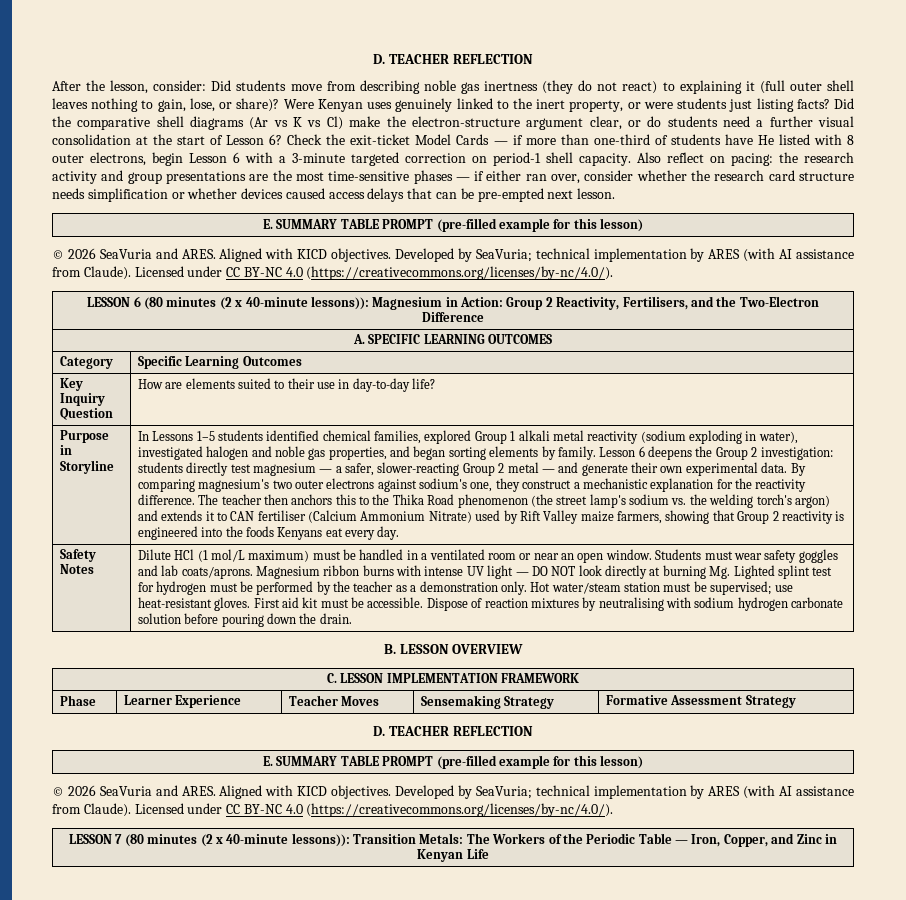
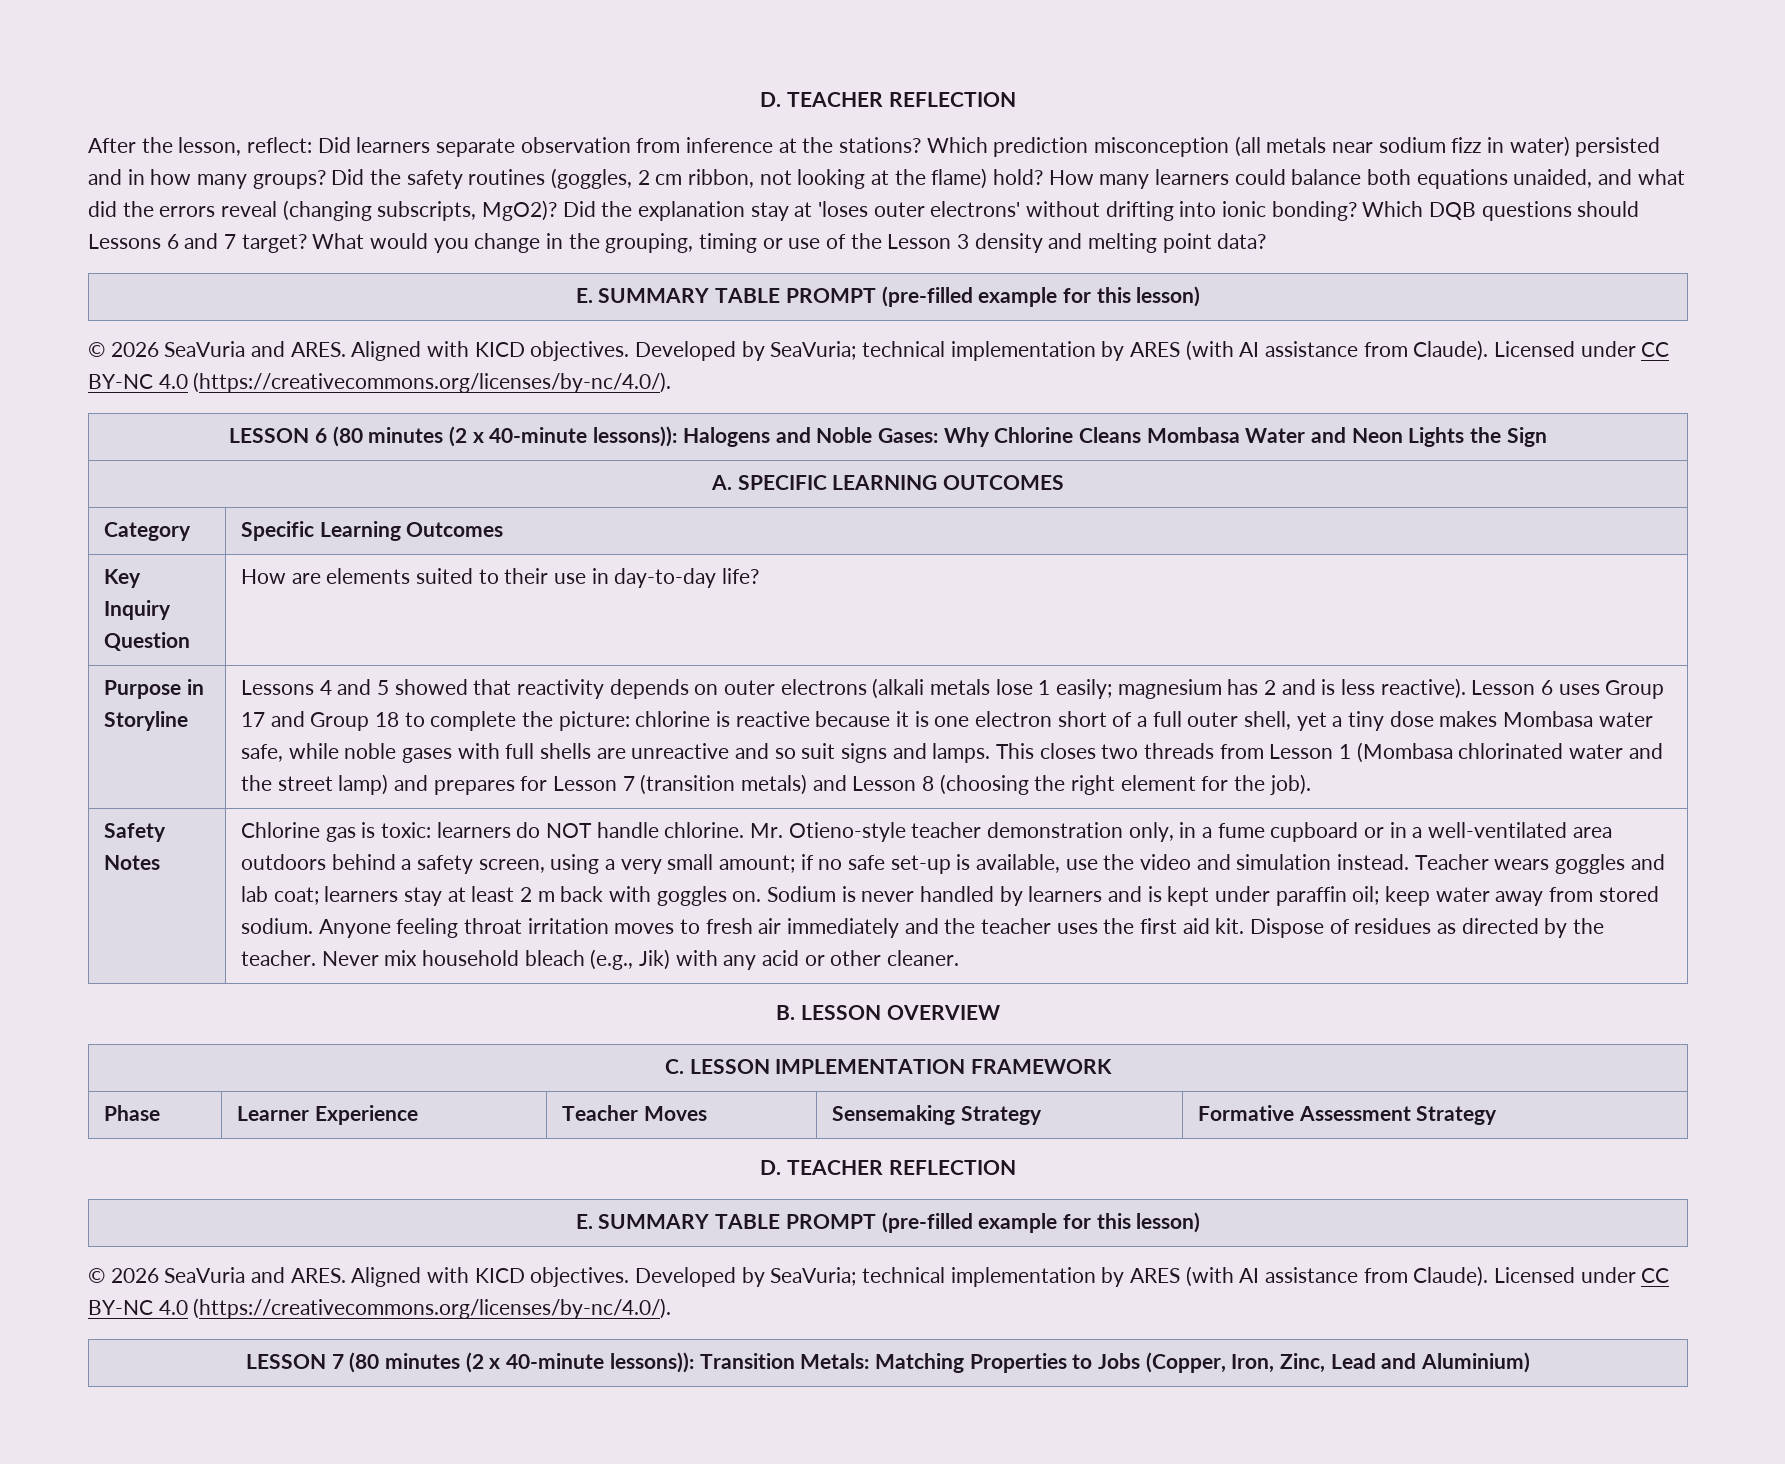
- After the lesson, consider: Did students move from describing noble gas inertness (they do not react) to explaining it (full outer shell leaves nothing to gain, lose, or share)? Were Kenyan uses genuinely linked to the inert property, or were students just listing facts? Did the comparative shell diagrams (Ar vs K vs Cl) make the electron-structure argument clear, or do students need a further visual consolidation at the start of Lesson 6? Check the exit-ticket Model Cards — if more than one-third of students have He listed with 8 outer electrons, begin Lesson 6 with a 3-minute targeted correction on period-1 shell capacity. Also reflect on pacing: the research activity and group presentations are the most time-sensitive phases — if either ran over, consider whether the research card structure needs simplification or whether devices caused access delays that can be pre-empted next lesson.
+ After the lesson, reflect: Did learners separate observation from inference at the stations? Which prediction misconception (all metals near sodium fizz in water) persisted and in how many groups? Did the safety routines (goggles, 2 cm ribbon, not looking at the flame) hold? How many learners could balance both equations unaided, and what did the errors reveal (changing subscripts, MgO2)? Did the explanation stay at 'loses outer electrons' without drifting into ionic bonding? Which DQB questions should Lessons 6 and 7 target? What would you change in the grouping, timing or use of the Lesson 3 density and melting point data?
- LESSON 6 (80 minutes (2 x 40-minute lessons)): Magnesium in Action: Group 2 Reactivity, Fertilisers, and the Two-Electron Difference
+ LESSON 6 (80 minutes (2 x 40-minute lessons)): Halogens and Noble Gases: Why Chlorine Cleans Mombasa Water and Neon Lights the Sign
- In Lessons 1–5 students identified chemical families, explored Group 1 alkali metal reactivity (sodium exploding in water), investigated halogen and noble gas properties, and began sorting elements by family. Lesson 6 deepens the Group 2 investigation: students directly test magnesium — a safer, slower-reacting Group 2 metal — and generate their own experimental data. By comparing magnesium's two outer electrons against sodium's one, they construct a mechanistic explanation for the reactivity difference. The teacher then anchors this to the Thika Road phenomenon (the street lamp's sodium vs. the welding torch's argon) and extends it to CAN fertiliser (Calcium Ammonium Nitrate) used by Rift Valley maize farmers, showing that Group 2 reactivity is engineered into the foods Kenyans eat every day.
- Safety Notes | Dilute HCl (1 mol/L maximum) must be handled in a ventilated room or near an open window. Students must wear safety goggles and lab coats/aprons. Magnesium ribbon burns with intense UV light — DO NOT look directly at burning Mg. Lighted splint test for hydrogen must be performed by the teacher as a demonstration only. Hot water/steam station must be supervised; use heat-resistant gloves. First aid kit must be accessible. Dispose of reaction mixtures by neutralising with sodium hydrogen carbonate solution before pouring down the drain.
+ Lessons 4 and 5 showed that reactivity depends on outer electrons (alkali metals lose 1 easily; magnesium has 2 and is less reactive). Lesson 6 uses Group 17 and Group 18 to complete the picture: chlorine is reactive because it is one electron short of a full outer shell, yet a tiny dose makes Mombasa water safe, while noble gases with full shells are unreactive and so suit signs and lamps. This closes two threads from Lesson 1 (Mombasa chlorinated water and the street lamp) and prepares for Lesson 7 (transition metals) and Lesson 8 (choosing the right element for the job).
+ Safety Notes | Chlorine gas is toxic: learners do NOT handle chlorine. Mr. Otieno-style teacher demonstration only, in a fume cupboard or in a well-ventilated area outdoors behind a safety screen, using a very small amount; if no safe set-up is available, use the video and simulation instead. Teacher wears goggles and lab coat; learners stay at least 2 m back with goggles on. Sodium is never handled by learners and is kept under paraffin oil; keep water away from stored sodium. Anyone feeling throat irritation moves to fresh air immediately and the teacher uses the first aid kit. Dispose of residues as directed by the teacher. Never mix household bleach (e.g., Jik) with any acid or other cleaner.
- LESSON 7 (80 minutes (2 x 40-minute lessons)): Transition Metals: The Workers of the Periodic Table — Iron, Copper, and Zinc in Kenyan Life
+ LESSON 7 (80 minutes (2 x 40-minute lessons)): Transition Metals: Matching Properties to Jobs (Copper, Iron, Zinc, Lead and Aluminium)

